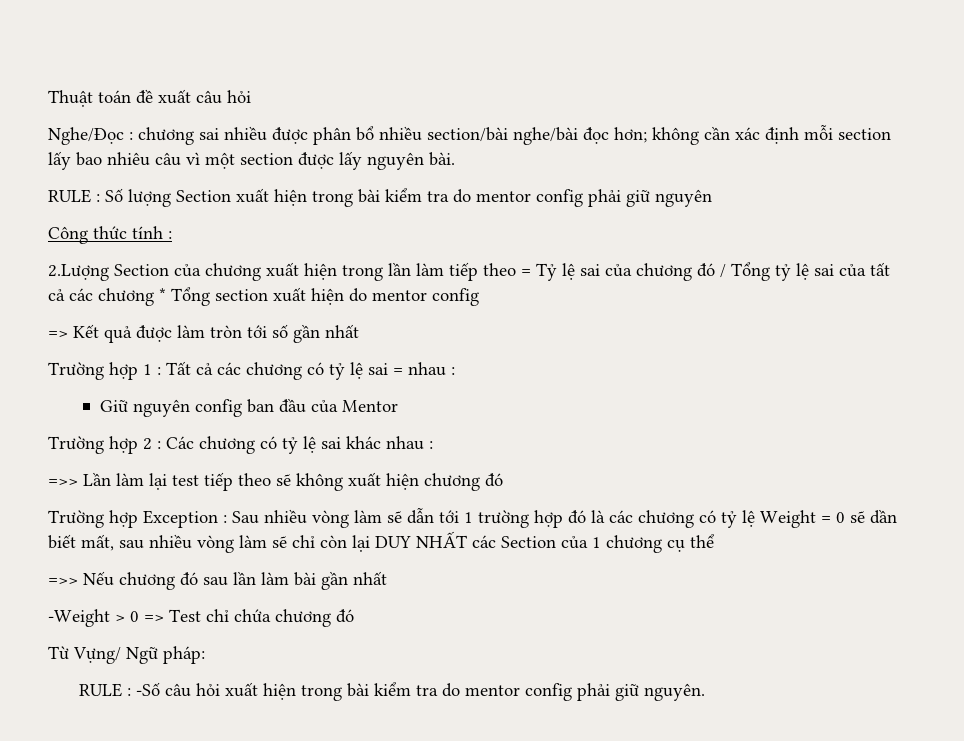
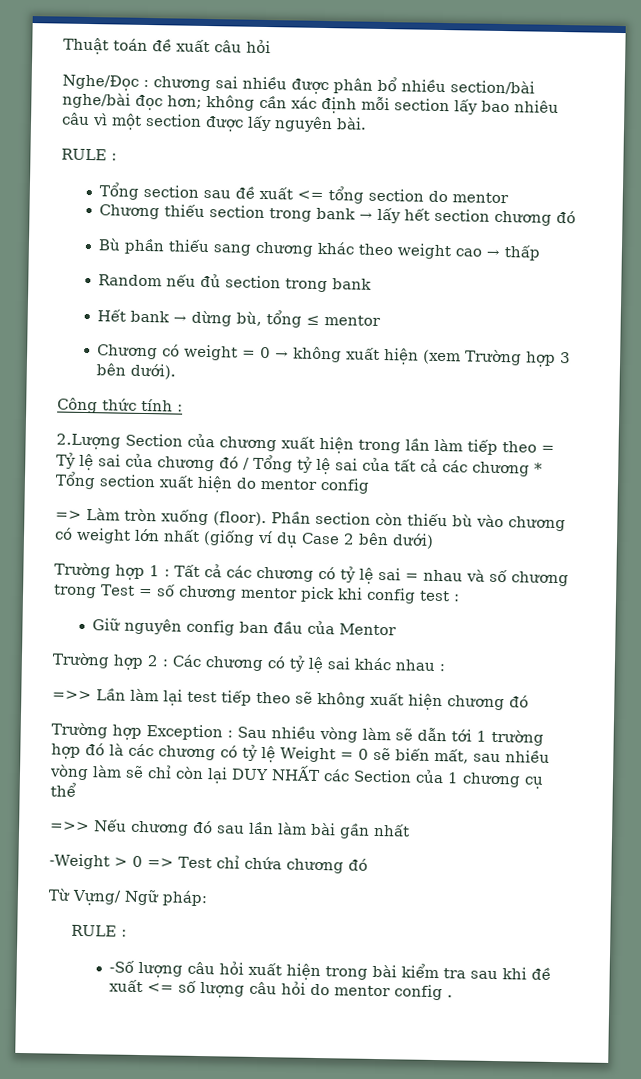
  Nghe/Đọc : chương sai nhiều được phân bổ nhiều section/bài nghe/bài đọc hơn; không cần xác định mỗi section lấy bao nhiêu câu vì một section được lấy nguyên bài.
- RULE : Số lượng Section xuất hiện trong bài kiểm tra do mentor config phải giữ nguyên
+ RULE :
+ Tổng section sau đề xuất <= tổng section do mentor
+ Chương thiếu section trong bank → lấy hết section chương đó
+ Bù phần thiếu sang chương khác theo weight cao → thấp
+ Random nếu đủ section trong bank
+ Hết bank → dừng bù, tổng ≤ mentor
+ Chương có weight = 0 → không xuất hiện (xem Trường hợp 3 bên dưới).
- => Kết quả được làm tròn tới số gần nhất
+ => Làm tròn xuống (floor). Phần section còn thiếu bù vào chương có weight lớn nhất (giống ví dụ Case 2 bên dưới)
- Trường hợp 1 : Tất cả các chương có tỷ lệ sai = nhau :
+ Trường hợp 1 : Tất cả các chương có tỷ lệ sai = nhau và số chương trong Test = số chương mentor pick khi config test :
- Trường hợp Exception : Sau nhiều vòng làm sẽ dẫn tới 1 trường hợp đó là các chương có tỷ lệ Weight = 0 sẽ dần biết mất, sau nhiều vòng làm sẽ chỉ còn lại DUY NHẤT các Section của 1 chương cụ thể
+ Trường hợp Exception : Sau nhiều vòng làm sẽ dẫn tới 1 trường hợp đó là các chương có tỷ lệ Weight = 0 sẽ biến mất, sau nhiều vòng làm sẽ chỉ còn lại DUY NHẤT các Section của 1 chương cụ thể
  Từ Vựng/ Ngữ pháp:
- RULE : -Số câu hỏi xuất hiện trong bài kiểm tra do mentor config phải giữ nguyên.
+ RULE :
+ -Số lượng câu hỏi xuất hiện trong bài kiểm tra sau khi đề xuất <= số lượng câu hỏi do mentor config .

